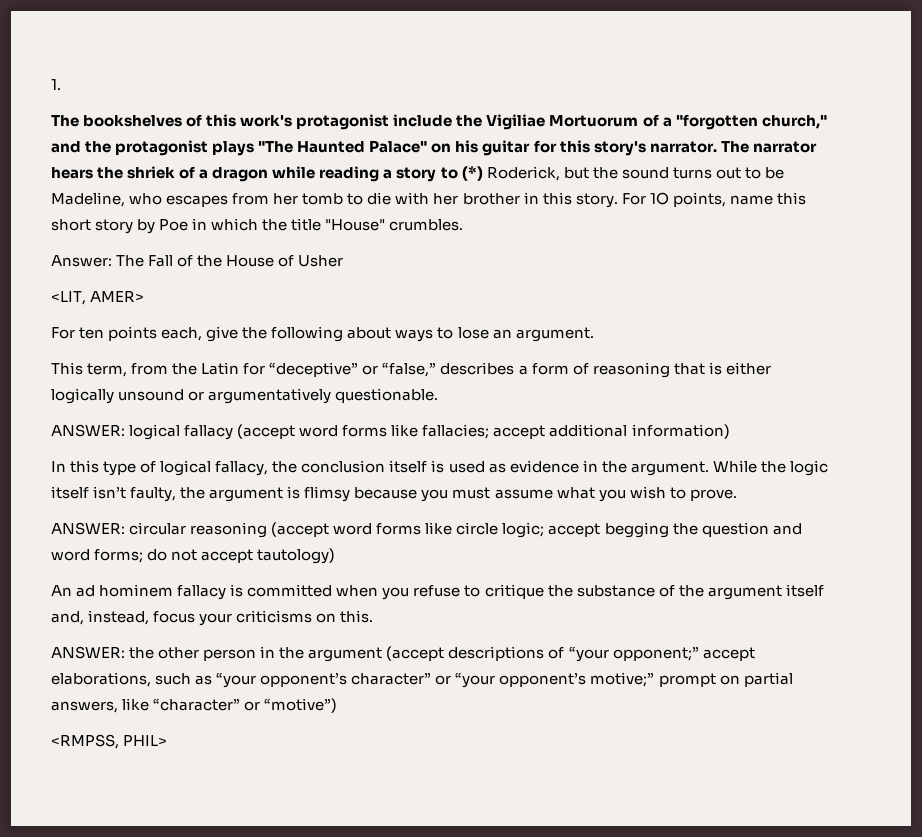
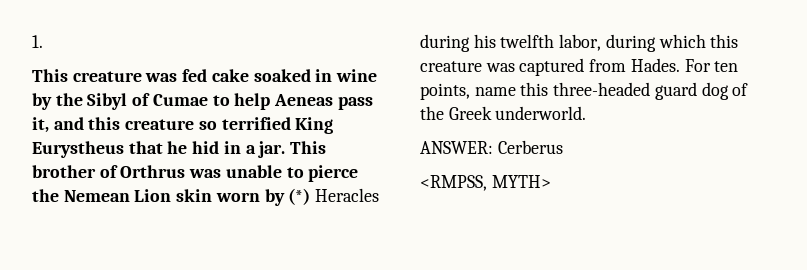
- The bookshelves of this work's protagonist include the Vigiliae Mortuorum of a "forgotten church," and the protagonist plays "The Haunted Palace" on his guitar for this story's narrator. The narrator hears the shriek of a dragon while reading a story to (*) Roderick, but the sound turns out to be Madeline, who escapes from her tomb to die with her brother in this story. For 1O points, name this short story by Poe in which the title "House" crumbles.
- Answer: The Fall of the House of Usher
- <LIT, AMER>
- For ten points each, give the following about ways to lose an argument.
- This term, from the Latin for “deceptive” or “false,” describes a form of reasoning that is either logically unsound or argumentatively questionable.
- ANSWER: logical fallacy (accept word forms like fallacies; accept additional information)
- In this type of logical fallacy, the conclusion itself is used as evidence in the argument. While the logic itself isn’t faulty, the argument is flimsy because you must assume what you wish to prove.
- ANSWER: circular reasoning (accept word forms like circle logic; accept begging the question and word forms; do not accept tautology)
- An ad hominem fallacy is committed when you refuse to critique the substance of the argument itself and, instead, focus your criticisms on this.
- ANSWER: the other person in the argument (accept descriptions of “your opponent;” accept elaborations, such as “your opponent’s character” or “your opponent’s motive;” prompt on partial answers, like “character” or “motive”)
+ This creature was fed cake soaked in wine by the Sibyl of Cumae to help Aeneas pass it, and this creature so terrified King Eurystheus that he hid in a jar. This brother of Orthrus was unable to pierce the Nemean Lion skin worn by (*) Heracles during his twelfth labor, during which this creature was captured from Hades. For ten points, name this three-headed guard dog of the Greek underworld.
+ ANSWER: Cerberus
- <RMPSS, PHIL>
+ <RMPSS, MYTH>

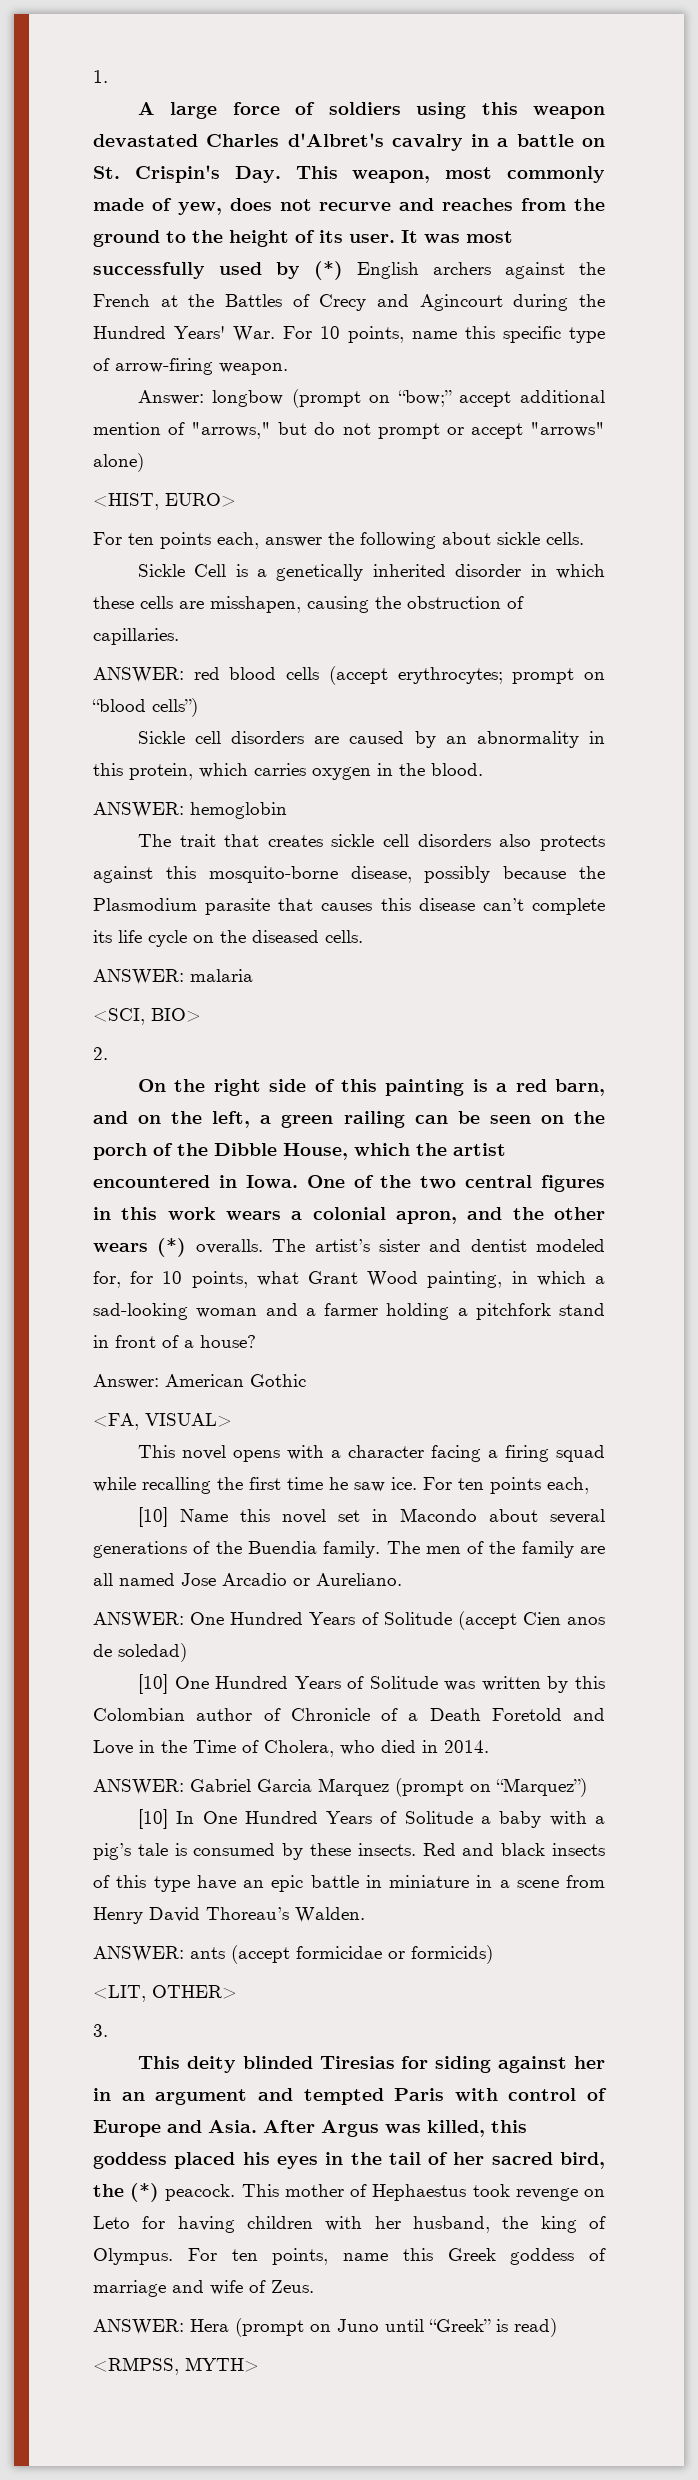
- This creature was fed cake soaked in wine by the Sibyl of Cumae to help Aeneas pass it, and this creature so terrified King Eurystheus that he hid in a jar. This brother of Orthrus was unable to pierce the Nemean Lion skin worn by (*) Heracles during his twelfth labor, during which this creature was captured from Hades.
+ A large force of soldiers using this weapon devastated Charles d'Albret's cavalry in a battle on St. Crispin's Day. This weapon, most commonly made of yew, does not recurve and reaches from the ground to the height of its user. It was most successfully used by (*) English archers against the French at the Battles of Crecy and Agincourt during the Hundred Years' War. For 10 points, name this specific type of arrow-firing weapon.
+ Answer: longbow (prompt on “bow;” accept additional mention of "arrows," but do not prompt or accept "arrows" alone)
+ <HIST, EURO>
+ For ten points each, answer the following about sickle cells.
+ Sickle Cell is a genetically inherited disorder in which these cells are misshapen, causing the obstruction of capillaries.
+ ANSWER: red blood cells (accept erythrocytes; prompt on “blood cells”)
+ Sickle cell disorders are caused by an abnormality in this protein, which carries oxygen in the blood.
+ ANSWER: hemoglobin
+ The trait that creates sickle cell disorders also protects against this mosquito-borne disease, possibly because the Plasmodium parasite that causes this disease can’t complete its life cycle on the diseased cells.
+ ANSWER: malaria
+ <SCI, BIO>
+ 2.
+ On the right side of this painting is a red barn, and on the left, a green railing can be seen on the porch of the Dibble House, which the artist encountered in Iowa. One of the two central figures in this work wears a colonial apron, and the other wears (*) overalls. The artist’s sister and dentist modeled for, for 10 points, what Grant Wood painting, in which a sad-looking woman and a farmer holding a pitchfork stand in front of a house?
+ Answer: American Gothic
+ <FA, VISUAL>
+ This novel opens with a character facing a firing squad while recalling the first time he saw ice. For ten points each,
+ [10] Name this novel set in Macondo about several generations of the Buendia family. The men of the family are all named Jose Arcadio or Aureliano.
+ ANSWER: One Hundred Years of Solitude (accept Cien anos de soledad)
+ [10] One Hundred Years of Solitude was written by this Colombian author of Chronicle of a Death Foretold and Love in the Time of Cholera, who died in 2014.
+ ANSWER: Gabriel Garcia Marquez (prompt on “Marquez”)
+ [10] In One Hundred Years of Solitude a baby with a pig’s tale is consumed by these insects. Red and black insects of this type have an epic battle in miniature in a scene from Henry David Thoreau’s Walden.
+ ANSWER: ants (accept formicidae or formicids)
+ <LIT, OTHER>
+ 3.
+ This deity blinded Tiresias for siding against her in an argument and tempted Paris with control of Europe and Asia. After Argus was killed, this goddess placed his eyes in the tail of her sacred bird, the (*) peacock. This mother of Hephaestus took revenge on Leto for having children with her husband, the king of Olympus.
- For ten points, name this three-headed guard dog of the Greek underworld.
- ANSWER: Cerberus
+ For ten points, name this Greek goddess of marriage and wife of Zeus.
+ ANSWER: Hera (prompt on Juno until “Greek” is read)

